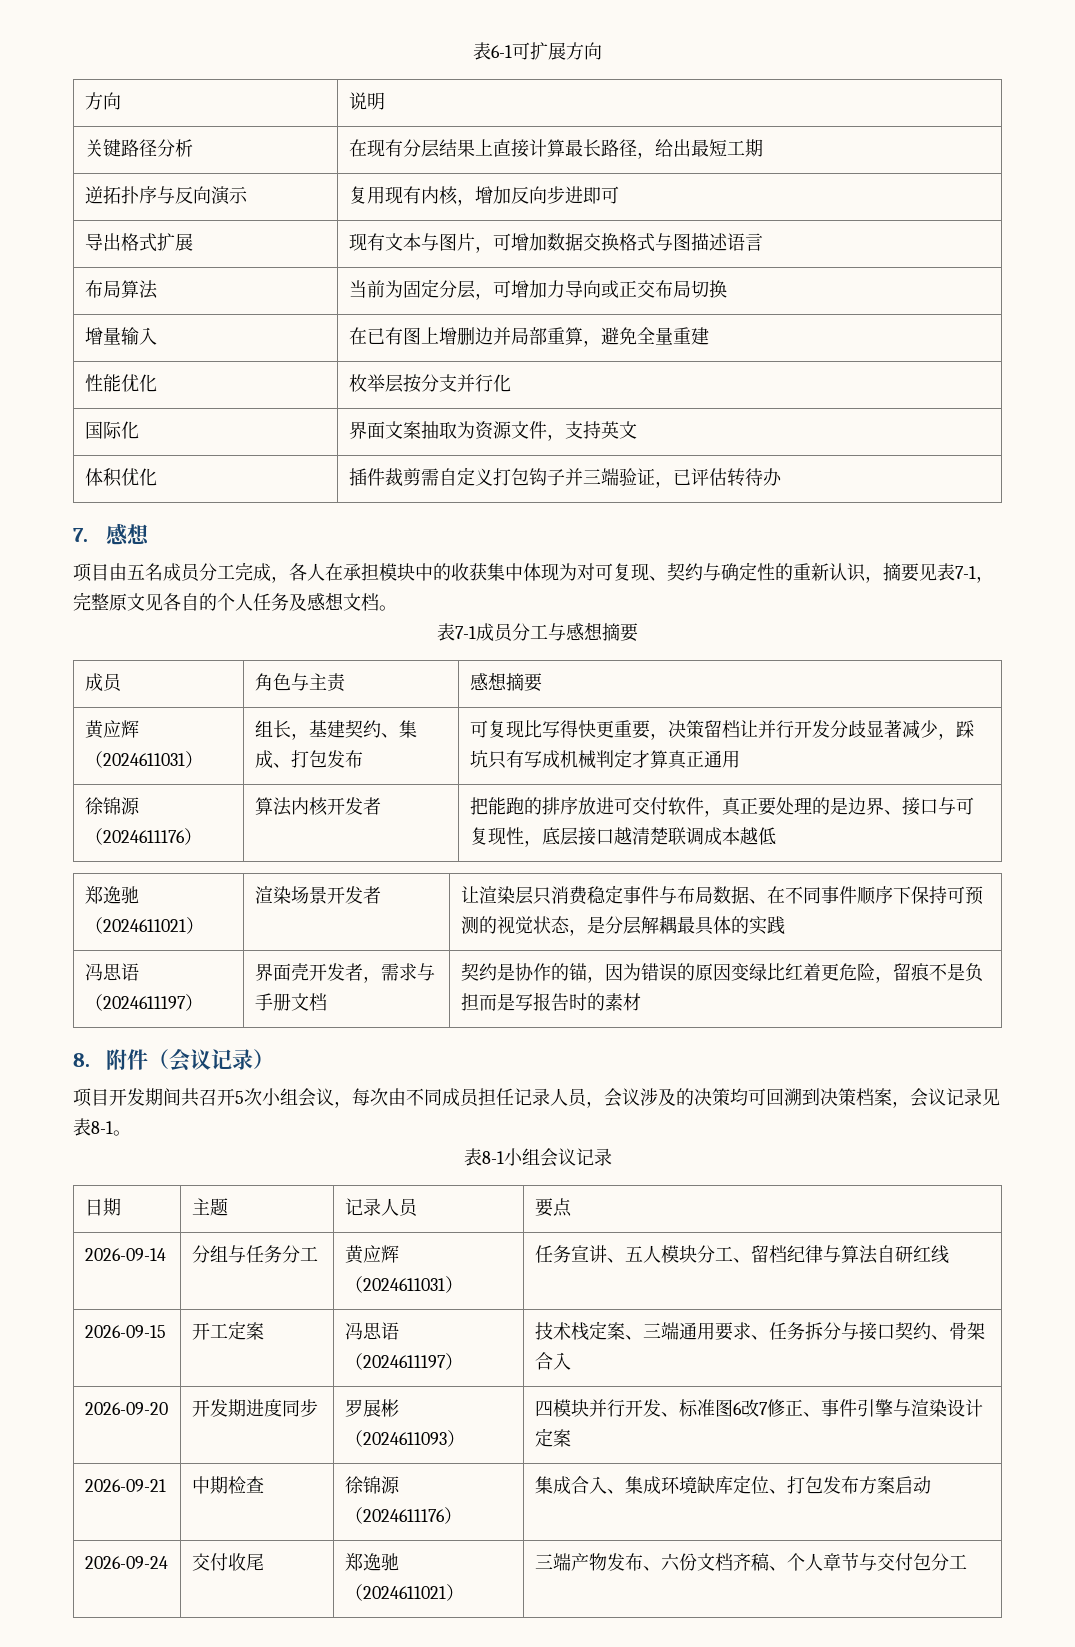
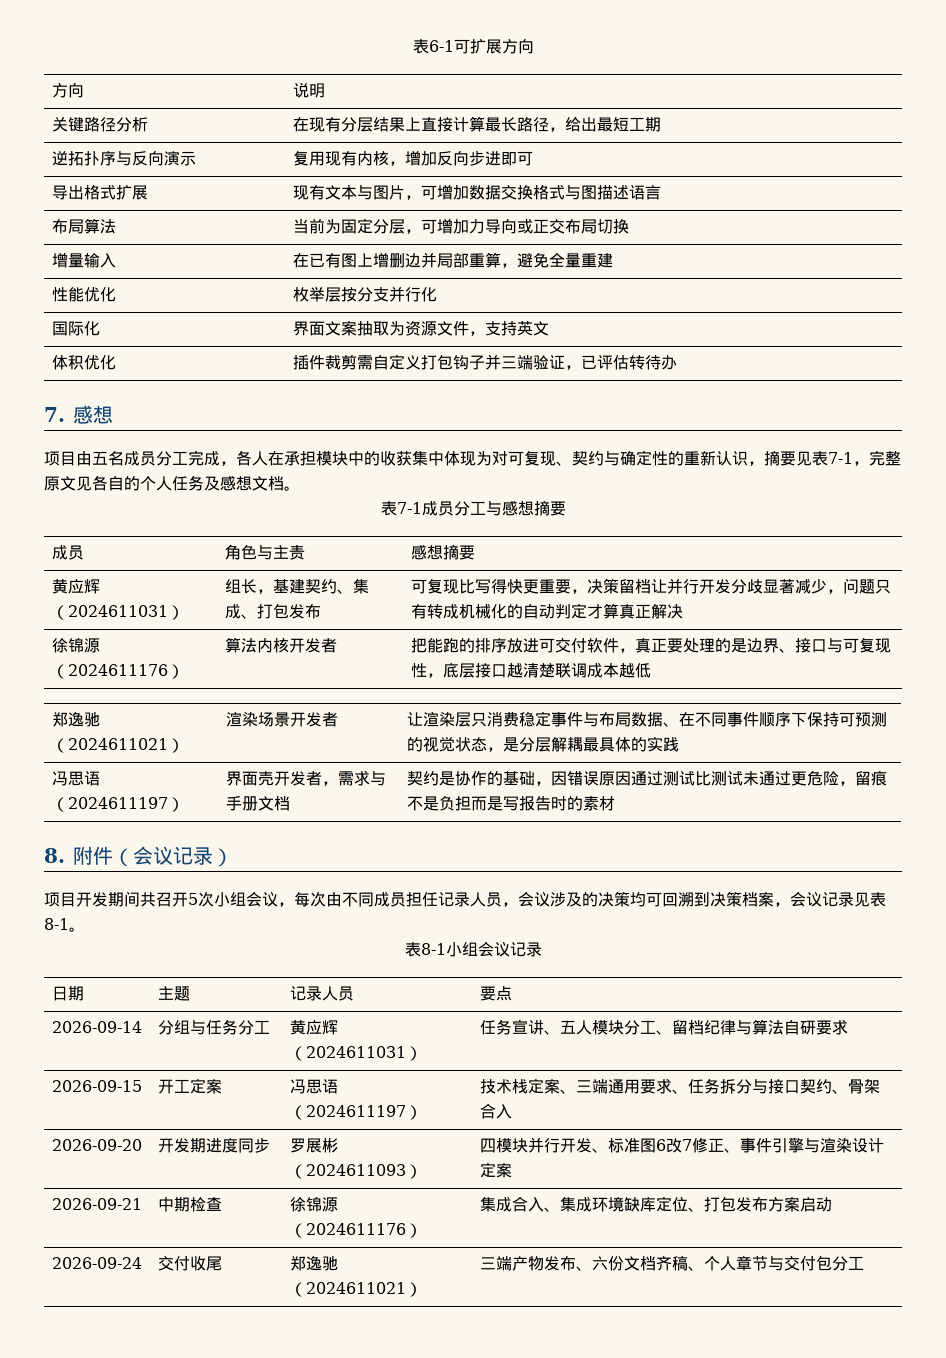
- 黄应辉（2024611031） | 组长，基建契约、集成、打包发布 | 可复现比写得快更重要，决策留档让并行开发分歧显著减少，踩坑只有写成机械判定才算真正通用
+ 黄应辉（2024611031） | 组长，基建契约、集成、打包发布 | 可复现比写得快更重要，决策留档让并行开发分歧显著减少，问题只有转成机械化的自动判定才算真正解决
- 冯思语（2024611197） | 界面壳开发者，需求与手册文档 | 契约是协作的锚，因为错误的原因变绿比红着更危险，留痕不是负担而是写报告时的素材
+ 冯思语（2024611197） | 界面壳开发者，需求与手册文档 | 契约是协作的基础，因错误原因通过测试比测试未通过更危险，留痕不是负担而是写报告时的素材
- 2026-09-14 | 分组与任务分工 | 黄应辉（2024611031） | 任务宣讲、五人模块分工、留档纪律与算法自研红线
+ 2026-09-14 | 分组与任务分工 | 黄应辉（2024611031） | 任务宣讲、五人模块分工、留档纪律与算法自研要求

